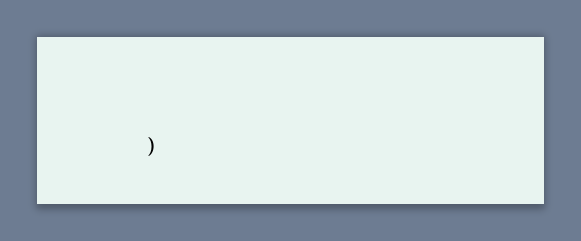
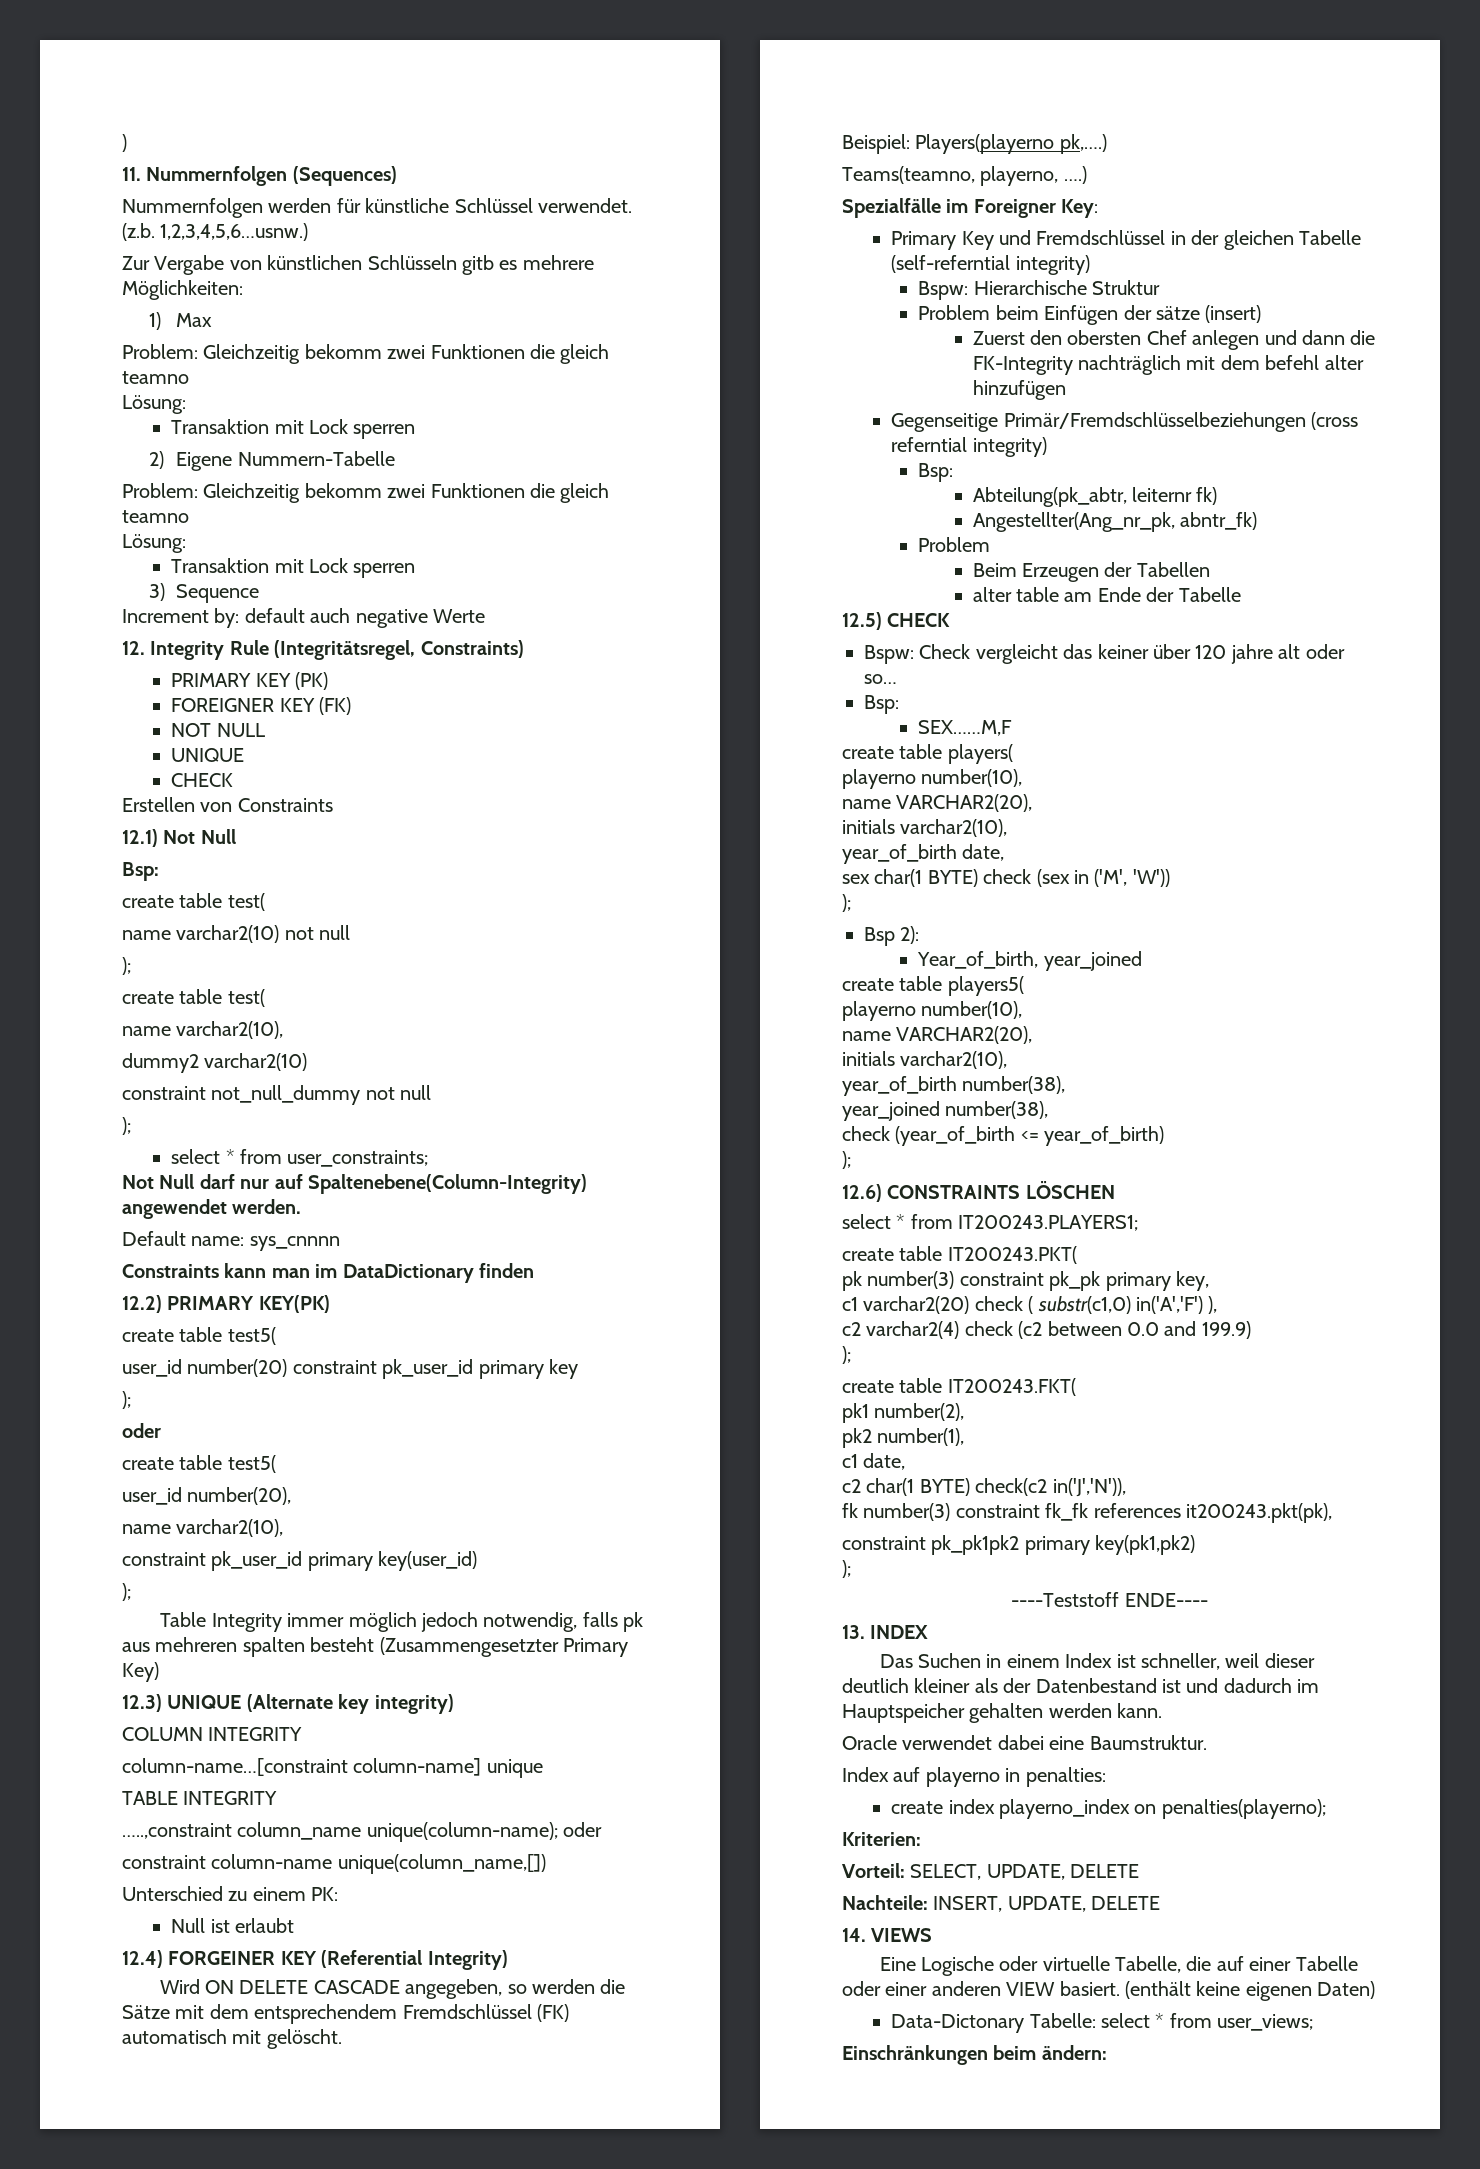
+ 11. Nummernfolgen (Sequences)
+ Nummernfolgen werden für künstliche Schlüssel verwendet. (z.b. 1,2,3,4,5,6…usnw.)
+ Zur Vergabe von künstlichen Schlüsseln gitb es mehrere Möglichkeiten:
+ 1) Max
+ Problem: Gleichzeitig bekomm zwei Funktionen die gleich teamno
+ Lösung:
+ Transaktion mit Lock sperren
+ 2) Eigene Nummern-Tabelle
+ Problem: Gleichzeitig bekomm zwei Funktionen die gleich teamno
+ Lösung:
+ Transaktion mit Lock sperren
+ 3) Sequence
+ Increment by: default auch negative Werte
+ 12. Integrity Rule (Integritätsregel, Constraints)
+ PRIMARY KEY (PK)
+ FOREIGNER KEY (FK)
+ NOT NULL
+ UNIQUE
+ CHECK
+ Erstellen von Constraints
+ 12.1) Not Null
+ Bsp:
+ create table test(
+ name varchar2(10) not null
+ );
+ create table test(
+ name varchar2(10),
+ dummy2 varchar2(10)
+ constraint not_null_dummy not null
+ );
+ select * from user_constraints;
+ Not Null darf nur auf Spaltenebene(Column-Integrity) angewendet werden.
+ Default name: sys_cnnnn
+ Constraints kann man im DataDictionary finden
+ 12.2) PRIMARY KEY(PK)
+ create table test5(
+ user_id number(20) constraint pk_user_id primary key
+ );
+ oder
+ create table test5(
+ user_id number(20),
+ name varchar2(10),
+ constraint pk_user_id primary key(user_id)
+ );
+ Table Integrity immer möglich jedoch notwendig, falls pk aus mehreren spalten besteht (Zusammengesetzter Primary Key)
+ 12.3) UNIQUE (Alternate key integrity)
+ COLUMN INTEGRITY
+ column-name…[constraint column-name] unique
+ TABLE INTEGRITY
+ …..,constraint column_name unique(column-name); oder
+ constraint column-name unique(column_name,[])
+ Unterschied zu einem PK:
+ Null ist erlaubt
+ 12.4) FORGEINER KEY (Referential Integrity)
+ Wird ON DELETE CASCADE angegeben, so werden die Sätze mit dem entsprechendem Fremdschlüssel (FK) automatisch mit gelöscht.
+ Beispiel: Players(playerno pk,….)
+ Teams(teamno, playerno, ….)
+ Spezialfälle im Foreigner Key:
+ Primary Key und Fremdschlüssel in der gleichen Tabelle (self-referntial integrity)
+ Bspw: Hierarchische Struktur
+ Problem beim Einfügen der sätze (insert)
+ Zuerst den obersten Chef anlegen und dann die FK-Integrity nachträglich mit dem befehl alter hinzufügen
+ Gegenseitige Primär/Fremdschlüsselbeziehungen (cross referntial integrity)
+ Bsp:
+ Abteilung(pk_abtr, leiternr fk)
+ Angestellter(Ang_nr_pk, abntr_fk)
+ Problem
+ Beim Erzeugen der Tabellen
+ alter table am Ende der Tabelle
+ 12.5) CHECK
+ Bspw: Check vergleicht das keiner über 120 jahre alt oder so…
+ Bsp:
+ SEX……M,F
+ create table players(
+ playerno number(10),
+ name VARCHAR2(20),
+ initials varchar2(10),
+ year_of_birth date,
+ sex char(1 BYTE) check (sex in ('M', 'W'))
+ );
+ Bsp 2):
+ Year_of_birth, year_joined
+ create table players5(
+ playerno number(10),
+ name VARCHAR2(20),
+ initials varchar2(10),
+ year_of_birth number(38),
+ year_joined number(38),
+ check (year_of_birth <= year_of_birth)
+ );
+ 12.6) CONSTRAINTS LÖSCHEN
+ select * from IT200243.PLAYERS1;
+ create table IT200243.PKT(
+ pk number(3) constraint pk_pk primary key,
+ c1 varchar2(20) check ( substr(c1,0) in('A','F') ),
+ c2 varchar2(4) check (c2 between 0.0 and 199.9)
+ );
+ create table IT200243.FKT(
+ pk1 number(2),
+ pk2 number(1),
+ c1 date,
+ c2 char(1 BYTE) check(c2 in('J','N')),
+ fk number(3) constraint fk_fk references it200243.pkt(pk),
+ constraint pk_pk1pk2 primary key(pk1,pk2)
+ );
+ ----Teststoff ENDE----
+ 13. INDEX
+ Das Suchen in einem Index ist schneller, weil dieser deutlich kleiner als der Datenbestand ist und dadurch im Hauptspeicher gehalten werden kann.
+ Oracle verwendet dabei eine Baumstruktur.
+ Index auf playerno in penalties:
+ create index playerno_index on penalties(playerno);
+ Kriterien:
+ Vorteil: SELECT, UPDATE, DELETE
+ Nachteile: INSERT, UPDATE, DELETE
+ 14. VIEWS
+ Eine Logische oder virtuelle Tabelle, die auf einer Tabelle oder einer anderen VIEW basiert. (enthält keine eigenen Daten)
+ Data-Dictonary Tabelle: select * from user_views;
+ Einschränkungen beim ändern:

